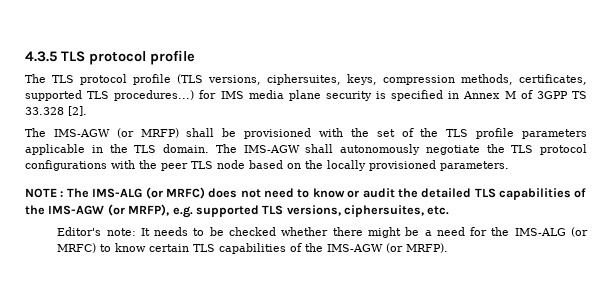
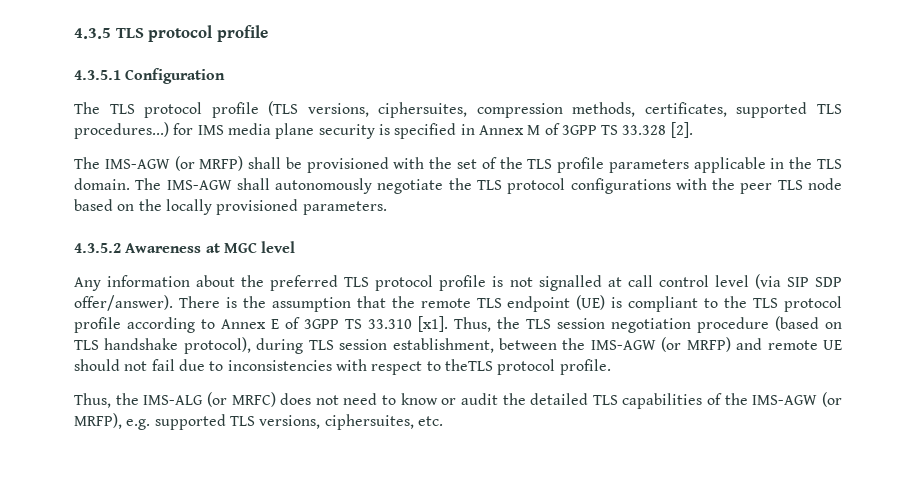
+ 4.3.5.1 Configuration
- The TLS protocol profile (TLS versions, ciphersuites, keys, compression methods, certificates, supported TLS procedures...) for IMS media plane security is specified in Annex M of 3GPP TS 33.328 [2].
+ The TLS protocol profile (TLS versions, ciphersuites, compression methods, certificates, supported TLS procedures...) for IMS media plane security is specified in Annex M of 3GPP TS 33.328 [2].
- NOTE : The IMS-ALG (or MRFC) does not need to know or audit the detailed TLS capabilities of the IMS-AGW (or MRFP), e.g. supported TLS versions, ciphersuites, etc.
+ 4.3.5.2 Awareness at MGC level
+ Any information about the preferred TLS protocol profile is not signalled at call control level (via SIP SDP offer/answer). There is the assumption that the remote TLS endpoint (UE) is compliant to the TLS protocol profile according to Annex E of 3GPP TS 33.310 [x1]. Thus, the TLS session negotiation procedure (based on TLS handshake protocol), during TLS session establishment, between the IMS-AGW (or MRFP) and remote UE should not fail due to inconsistencies with respect to theTLS protocol profile.
+ Thus, the IMS-ALG (or MRFC) does not need to know or audit the detailed TLS capabilities of the IMS-AGW (or MRFP), e.g. supported TLS versions, ciphersuites, etc.
- Editor's note: It needs to be checked whether there might be a need for the IMS-ALG (or MRFC) to know certain TLS capabilities of the IMS-AGW (or MRFP).

